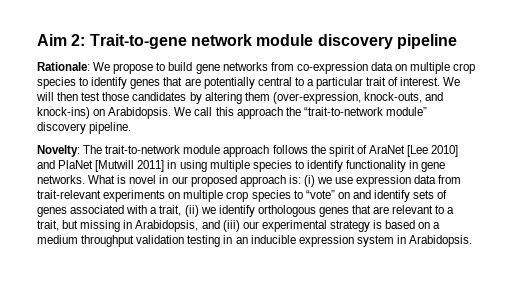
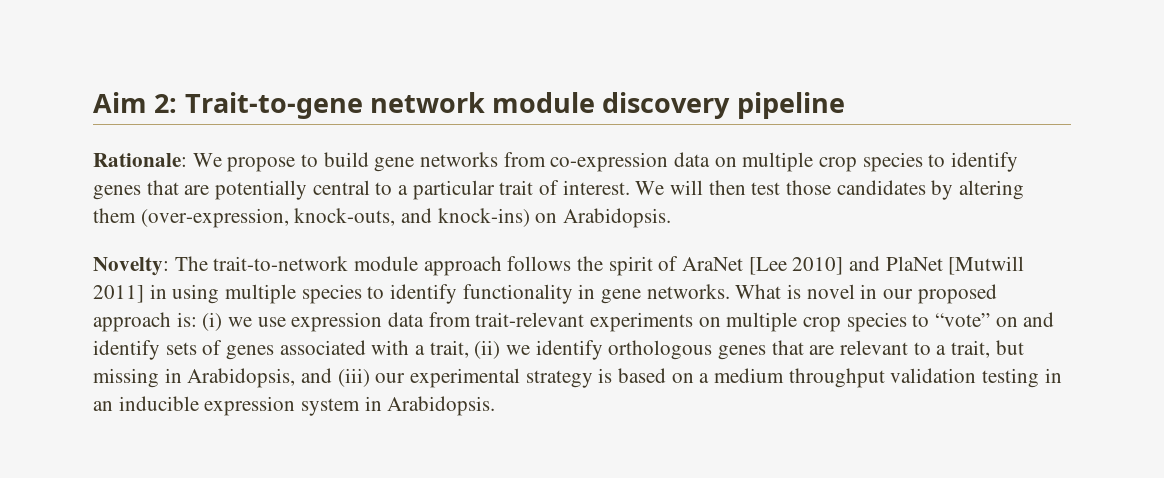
- We call this approach the “trait-to-network module” discovery pipeline.

